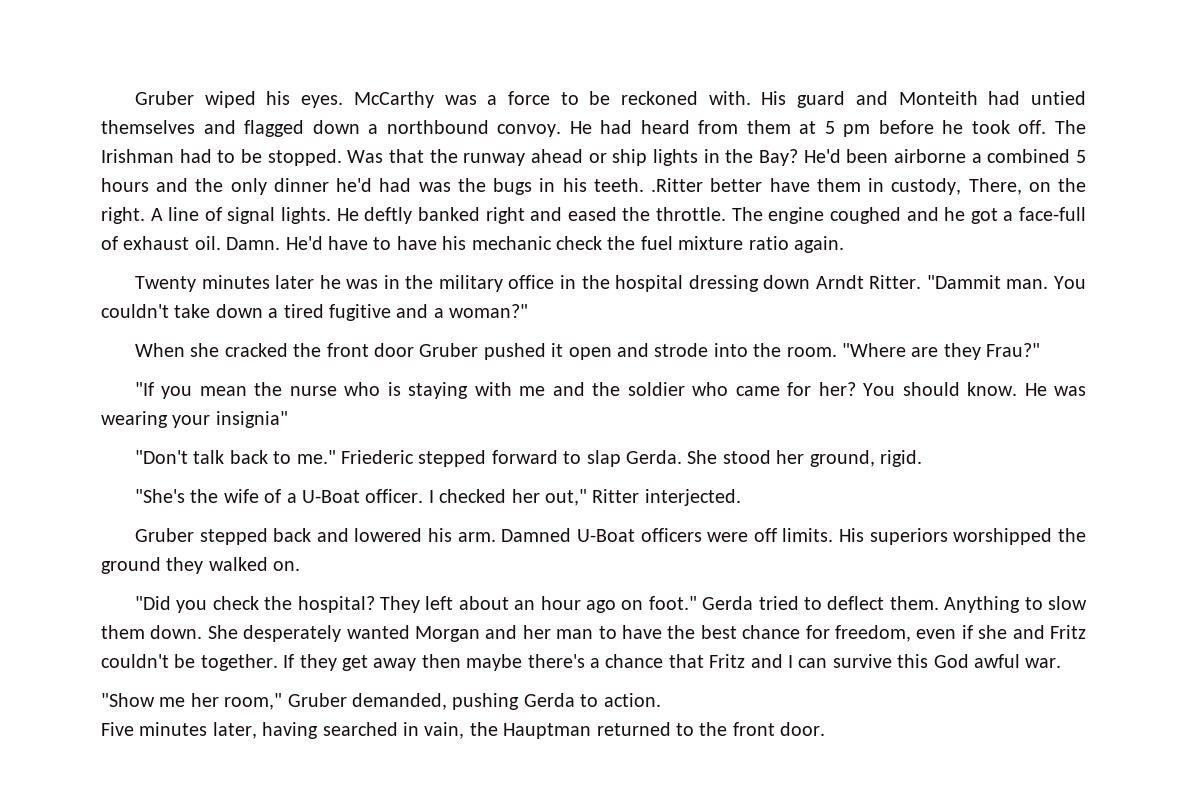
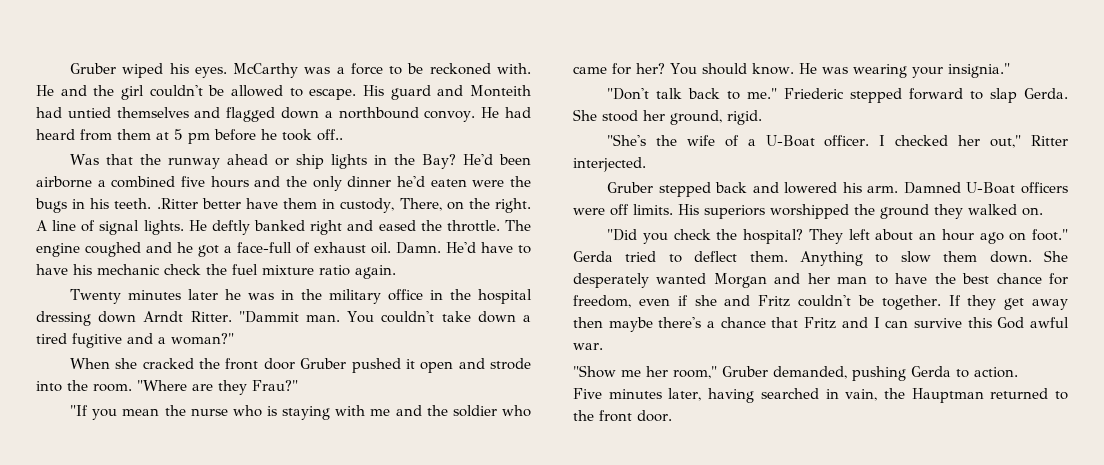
+ He and the girl couldn't be allowed to escape.
- He had heard from them at 5 pm before he took off. The Irishman had to be stopped. Was that the runway ahead or ship lights in the Bay?
+ He had heard from them at 5 pm before he took off..
+ Was that the runway ahead or ship lights in the Bay?
- He'd been airborne a combined 5 hours and the only dinner he'd had was the bugs in his teeth. .Ritter better have them in custody, There, on the right.
+ He'd been airborne a combined five hours and the only dinner he'd eaten were the bugs in his teeth. .Ritter better have them in custody, There, on the right.
- He was wearing your insignia"
+ He was wearing your insignia."

